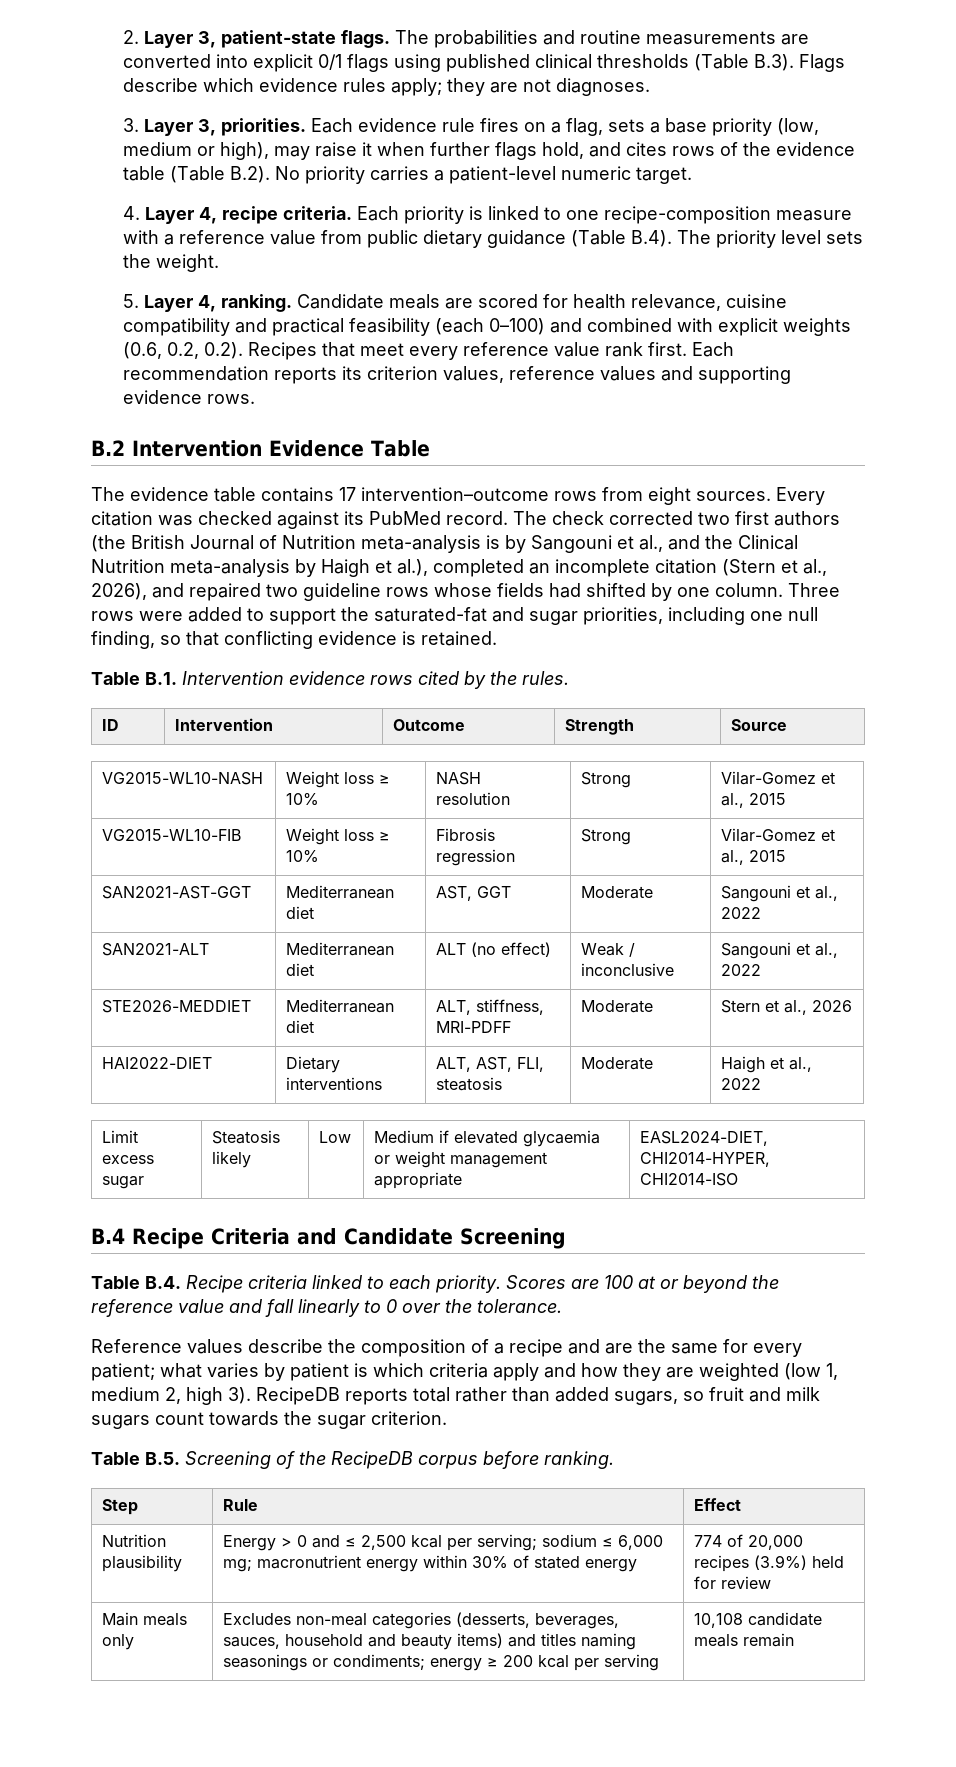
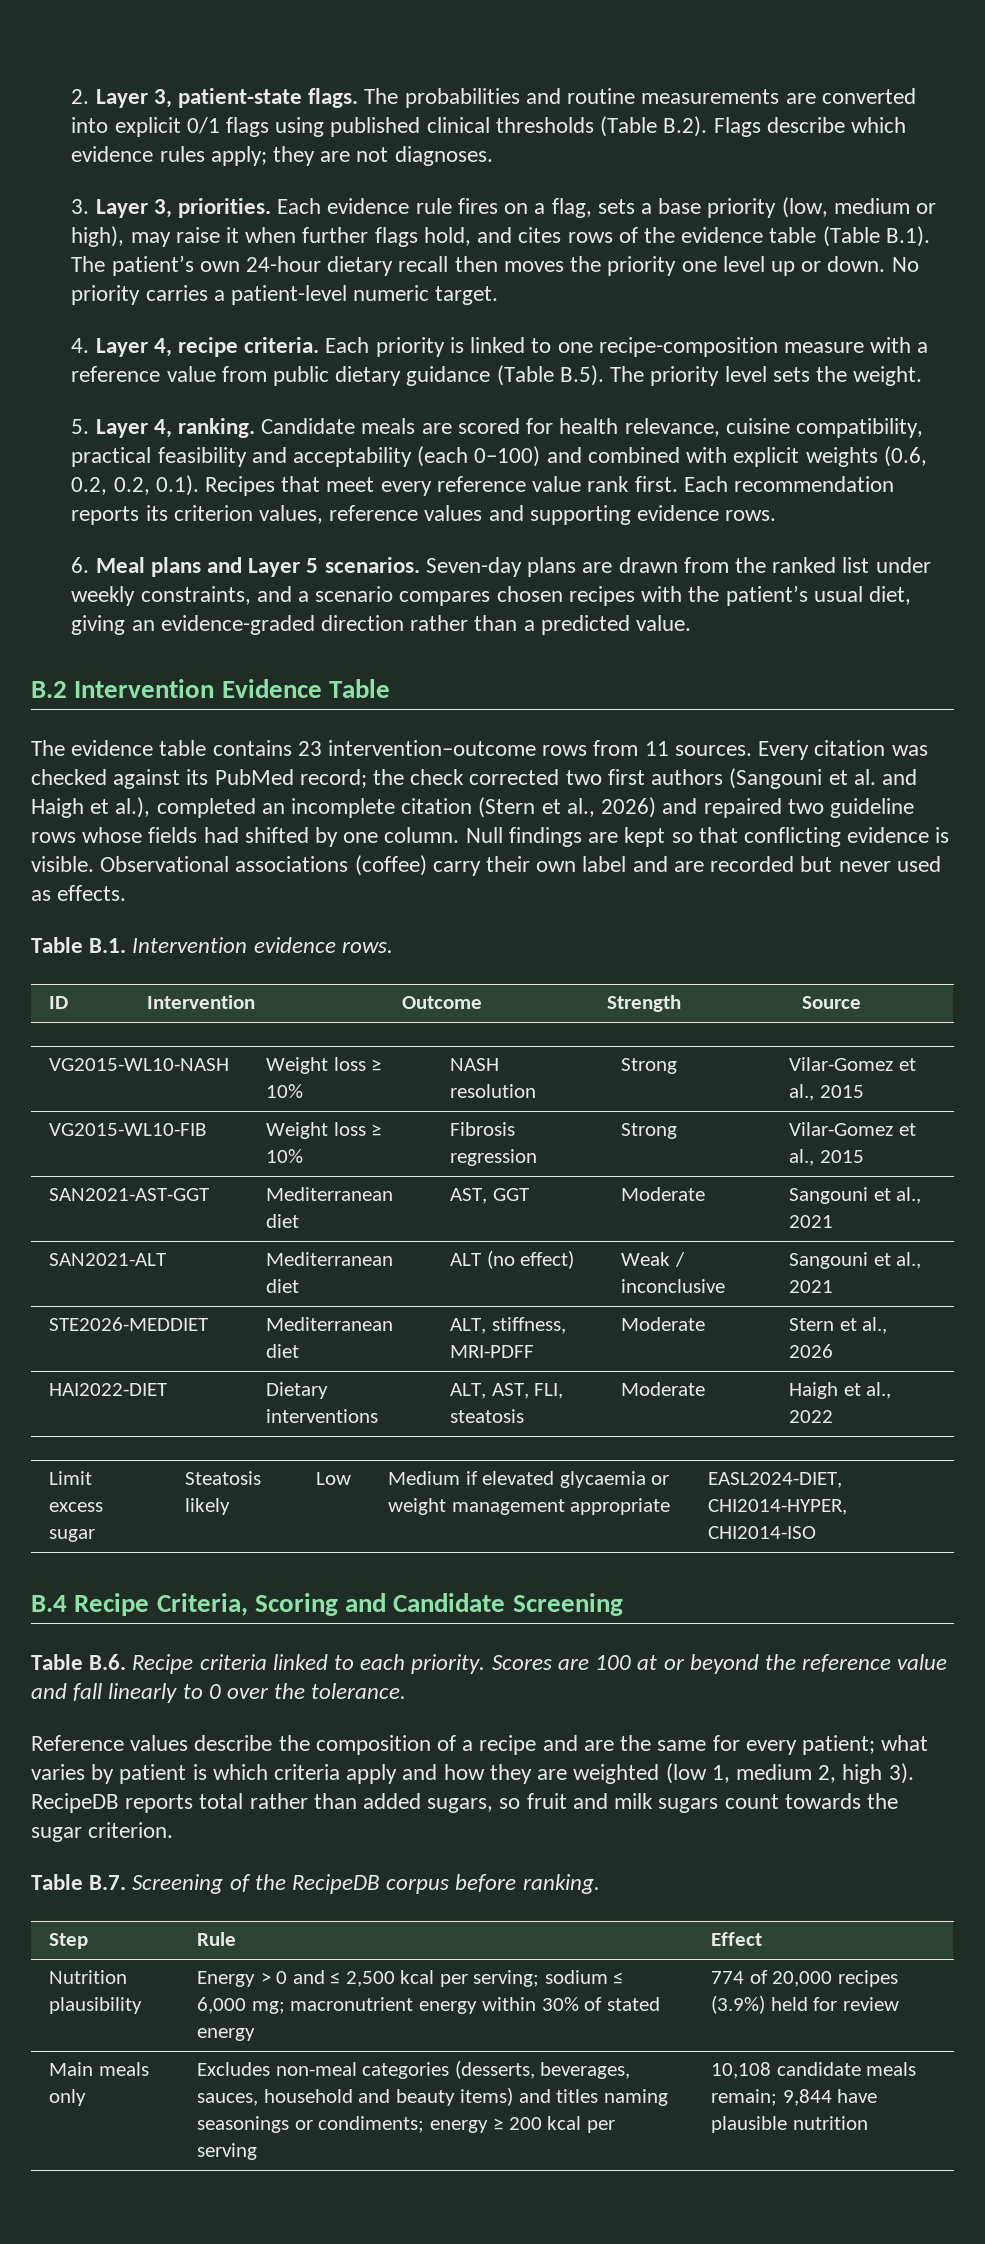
- The probabilities and routine measurements are converted into explicit 0/1 flags using published clinical thresholds (Table B.3). Flags describe which evidence rules apply; they are not diagnoses.
+ The probabilities and routine measurements are converted into explicit 0/1 flags using published clinical thresholds (Table B.2). Flags describe which evidence rules apply; they are not diagnoses.
- Each evidence rule fires on a flag, sets a base priority (low, medium or high), may raise it when further flags hold, and cites rows of the evidence table (Table B.2). No priority carries a patient-level numeric target.
+ Each evidence rule fires on a flag, sets a base priority (low, medium or high), may raise it when further flags hold, and cites rows of the evidence table (Table B.1). The patient’s own 24-hour dietary recall then moves the priority one level up or down. No priority carries a patient-level numeric target.
- Each priority is linked to one recipe-composition measure with a reference value from public dietary guidance (Table B.4). The priority level sets the weight.
+ Each priority is linked to one recipe-composition measure with a reference value from public dietary guidance (Table B.5). The priority level sets the weight.
- Candidate meals are scored for health relevance, cuisine compatibility and practical feasibility (each 0–100) and combined with explicit weights (0.6, 0.2, 0.2). Recipes that meet every reference value rank first.
+ Candidate meals are scored for health relevance, cuisine compatibility, practical feasibility and acceptability (each 0–100) and combined with explicit weights (0.6, 0.2, 0.2, 0.1). Recipes that meet every reference value rank first.
+ 6. Meal plans and Layer 5 scenarios. Seven-day plans are drawn from the ranked list under weekly constraints, and a scenario compares chosen recipes with the patient’s usual diet, giving an evidence-graded direction rather than a predicted value.
- The evidence table contains 17 intervention–outcome rows from eight sources.
+ The evidence table contains 23 intervention–outcome rows from 11 sources.
- Every citation was checked against its PubMed record. The check corrected two first authors (the British Journal of Nutrition meta-analysis is by Sangouni et al., and the Clinical Nutrition meta-analysis by Haigh et al.), completed an incomplete citation (Stern et al., 2026), and repaired two guideline rows whose fields had shifted by one column.
+ Every citation was checked against its PubMed record; the check corrected two first authors (Sangouni et al. and Haigh et al.), completed an incomplete citation (Stern et al., 2026) and repaired two guideline rows whose fields had shifted by one column.
- Three rows were added to support the saturated-fat and sugar priorities, including one null finding, so that conflicting evidence is retained.
+ Null findings are kept so that conflicting evidence is visible. Observational associations (coffee) carry their own label and are recorded but never used as effects.
- Table B.1. Intervention evidence rows cited by the rules.
+ Table B.1. Intervention evidence rows.
- SAN2021-AST-GGT | Mediterranean diet | AST, GGT | Moderate | Sangouni et al., 2022
+ SAN2021-AST-GGT | Mediterranean diet | AST, GGT | Moderate | Sangouni et al., 2021
- SAN2021-ALT | Mediterranean diet | ALT (no effect) | Weak / inconclusive | Sangouni et al., 2022
+ SAN2021-ALT | Mediterranean diet | ALT (no effect) | Weak / inconclusive | Sangouni et al., 2021
- B.4 Recipe Criteria and Candidate Screening
+ B.4 Recipe Criteria, Scoring and Candidate Screening
- Table B.4. Recipe criteria linked to each priority.
+ Table B.6. Recipe criteria linked to each priority.
- Table B.5. Screening of the RecipeDB corpus before ranking.
+ Table B.7. Screening of the RecipeDB corpus before ranking.
- Main meals only | Excludes non-meal categories (desserts, beverages, sauces, household and beauty items) and titles naming seasonings or condiments; energy ≥ 200 kcal per serving | 10,108 candidate meals remain
+ Main meals only | Excludes non-meal categories (desserts, beverages, sauces, household and beauty items) and titles naming seasonings or condiments; energy ≥ 200 kcal per serving | 10,108 candidate meals remain; 9,844 have plausible nutrition

